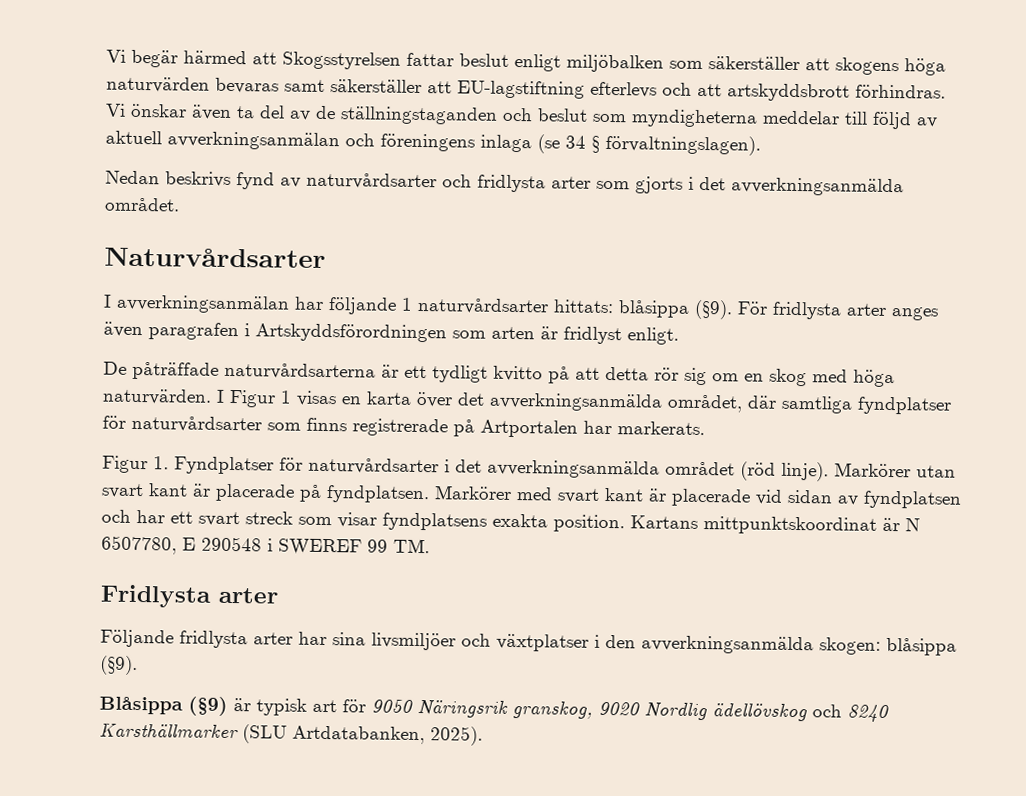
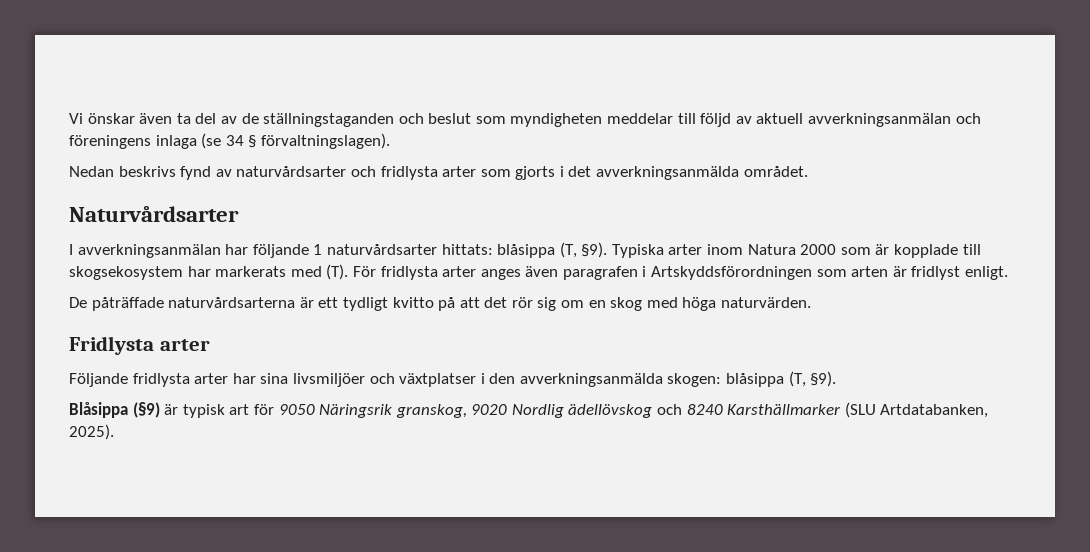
- Vi begär härmed att Skogsstyrelsen fattar beslut enligt miljöbalken som säkerställer att skogens höga naturvärden bevaras samt säkerställer att EU-lagstiftning efterlevs och att artskyddsbrott förhindras. Vi önskar även ta del av de ställningstaganden och beslut som myndigheterna meddelar till följd av aktuell avverkningsanmälan och föreningens inlaga (se 34 § förvaltningslagen).
+ Vi önskar även ta del av de ställningstaganden och beslut som myndigheten meddelar till följd av aktuell avverkningsanmälan och föreningens inlaga (se 34 § förvaltningslagen).
- I avverkningsanmälan har följande 1 naturvårdsarter hittats: blåsippa (§9). För fridlysta arter anges även paragrafen i Artskyddsförordningen som arten är fridlyst enligt.
+ I avverkningsanmälan har följande 1 naturvårdsarter hittats: blåsippa (T, §9). Typiska arter inom Natura 2000 som är kopplade till skogsekosystem har markerats med (T). För fridlysta arter anges även paragrafen i Artskyddsförordningen som arten är fridlyst enligt.
- De påträffade naturvårdsarterna är ett tydligt kvitto på att detta rör sig om en skog med höga naturvärden. I Figur 1 visas en karta över det avverkningsanmälda området, där samtliga fyndplatser för naturvårdsarter som finns registrerade på Artportalen har markerats.
- Figur 1. Fyndplatser för naturvårdsarter i det avverkningsanmälda området (röd linje). Markörer utan svart kant är placerade på fyndplatsen. Markörer med svart kant är placerade vid sidan av fyndplatsen och har ett svart streck som visar fyndplatsens exakta position. Kartans mittpunktskoordinat är N 6507780, E 290548 i SWEREF 99 TM.
+ De påträffade naturvårdsarterna är ett tydligt kvitto på att det rör sig om en skog med höga naturvärden.
- Följande fridlysta arter har sina livsmiljöer och växtplatser i den avverkningsanmälda skogen: blåsippa (§9).
+ Följande fridlysta arter har sina livsmiljöer och växtplatser i den avverkningsanmälda skogen: blåsippa (T, §9).

